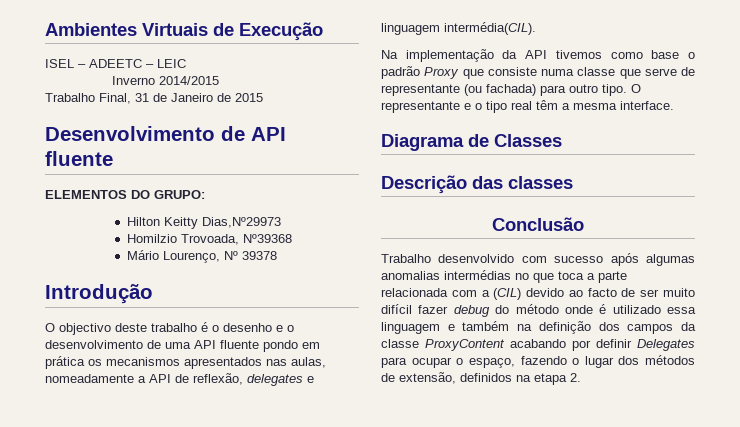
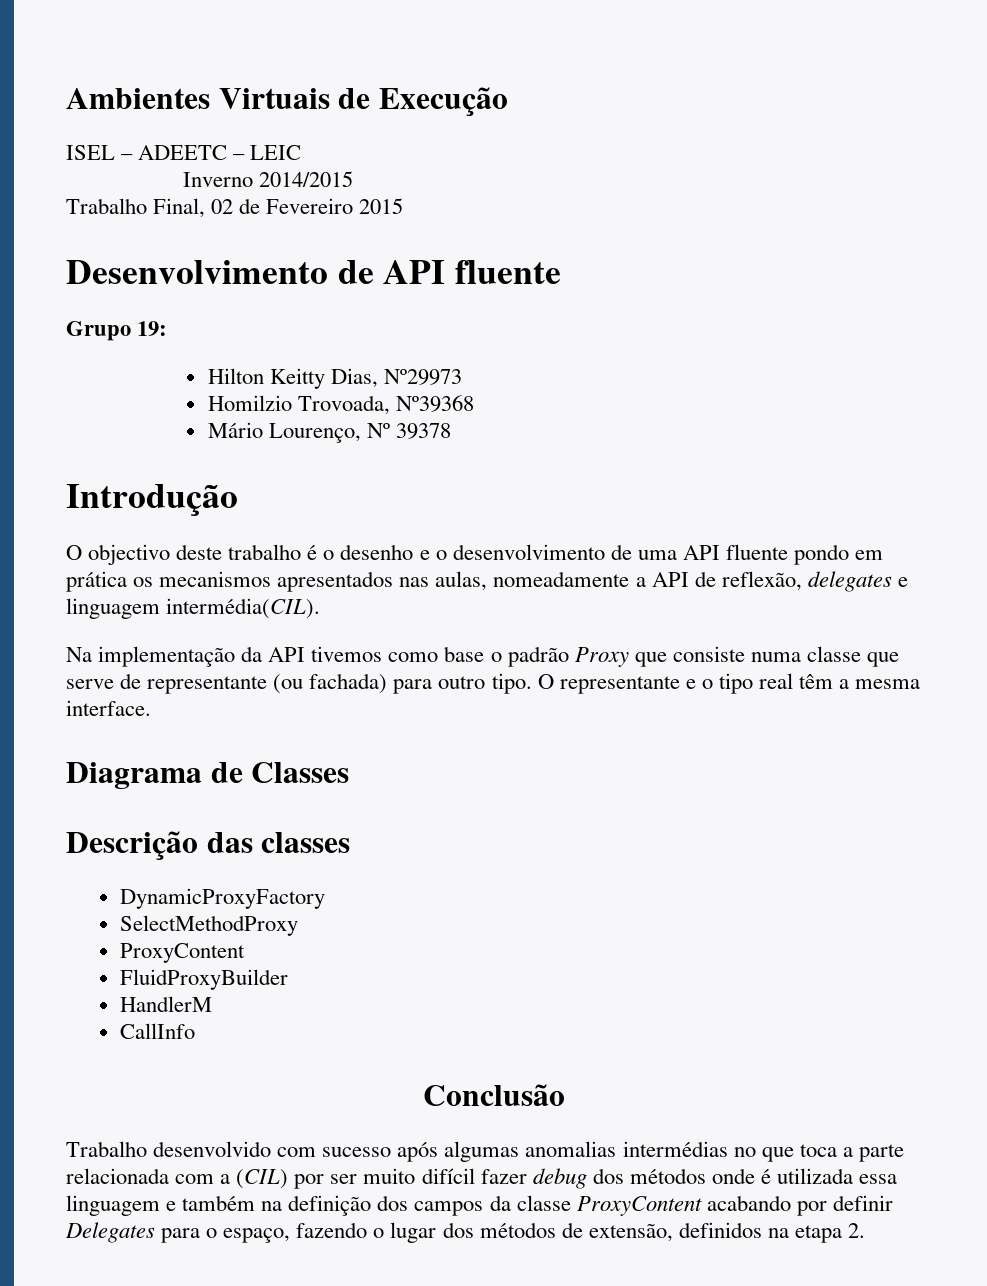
- Trabalho Final, 31 de Janeiro de 2015
+ Trabalho Final, 02 de Fevereiro 2015
- ELEMENTOS DO GRUPO:
+ Grupo 19:
- Hilton Keitty Dias,Nº29973
+ Hilton Keitty Dias, Nº29973
+ DynamicProxyFactory
+ SelectMethodProxy
+ ProxyContent
+ FluidProxyBuilder
+ HandlerM
+ CallInfo
- Trabalho desenvolvido com sucesso após algumas anomalias intermédias no que toca a parte relacionada com a (CIL) devido ao facto de ser muito difícil fazer debug do método onde é utilizado essa linguagem e também na definição dos campos da classe ProxyContent acabando por definir Delegates para ocupar o espaço, fazendo o lugar dos métodos de extensão, definidos na etapa 2.
+ Trabalho desenvolvido com sucesso após algumas anomalias intermédias no que toca a parte relacionada com a (CIL) por ser muito difícil fazer debug dos métodos onde é utilizada essa linguagem e também na definição dos campos da classe ProxyContent acabando por definir Delegates para o espaço, fazendo o lugar dos métodos de extensão, definidos na etapa 2.

